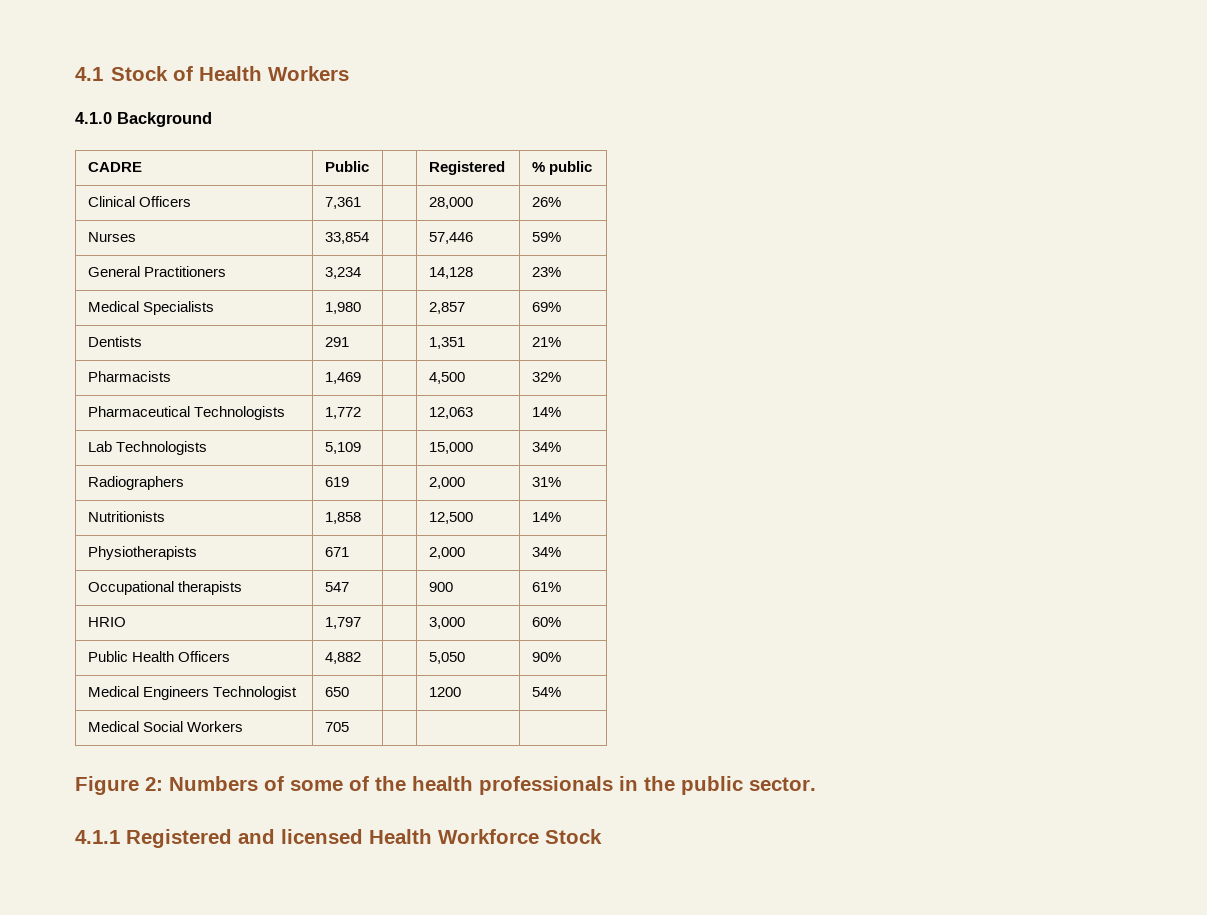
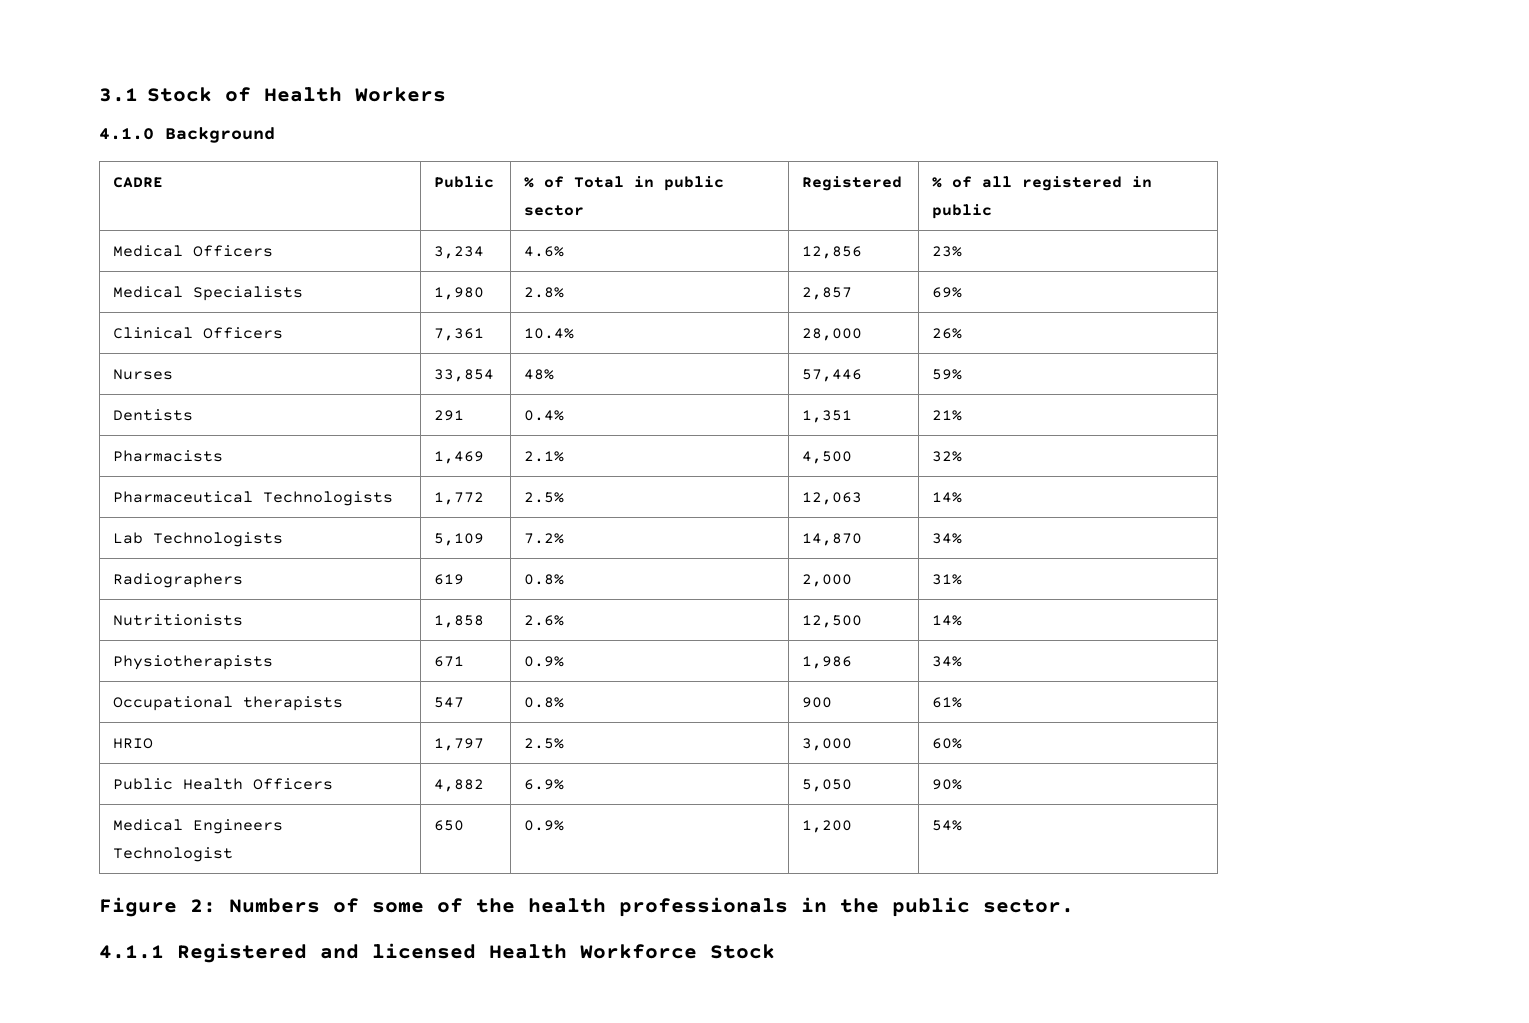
- 4.1 Stock of Health Workers
+ 3.1 Stock of Health Workers
- CADRE | Public | | Registered | % public
+ CADRE | Public | % of Total in public sector | Registered | % of all registered in public
+ Medical Officers | 3,234 | 4.6% | 12,856 | 23%
+ Medical Specialists | 1,980 | 2.8% | 2,857 | 69%
- Clinical Officers | 7,361 | | 28,000 | 26%
+ Clinical Officers | 7,361 | 10.4% | 28,000 | 26%
- Nurses | 33,854 | | 57,446 | 59%
+ Nurses | 33,854 | 48% | 57,446 | 59%
- General Practitioners | 3,234 | | 14,128 | 23%
- Medical Specialists | 1,980 | | 2,857 | 69%
- Dentists | 291 | | 1,351 | 21%
+ Dentists | 291 | 0.4% | 1,351 | 21%
- Pharmacists | 1,469 | | 4,500 | 32%
+ Pharmacists | 1,469 | 2.1% | 4,500 | 32%
- Pharmaceutical Technologists | 1,772 | | 12,063 | 14%
+ Pharmaceutical Technologists | 1,772 | 2.5% | 12,063 | 14%
- Lab Technologists | 5,109 | | 15,000 | 34%
+ Lab Technologists | 5,109 | 7.2% | 14,870 | 34%
- Radiographers | 619 | | 2,000 | 31%
+ Radiographers | 619 | 0.8% | 2,000 | 31%
- Nutritionists | 1,858 | | 12,500 | 14%
+ Nutritionists | 1,858 | 2.6% | 12,500 | 14%
- Physiotherapists | 671 | | 2,000 | 34%
+ Physiotherapists | 671 | 0.9% | 1,986 | 34%
- Occupational therapists | 547 | | 900 | 61%
+ Occupational therapists | 547 | 0.8% | 900 | 61%
- HRIO | 1,797 | | 3,000 | 60%
+ HRIO | 1,797 | 2.5% | 3,000 | 60%
- Public Health Officers | 4,882 | | 5,050 | 90%
+ Public Health Officers | 4,882 | 6.9% | 5,050 | 90%
- Medical Engineers Technologist | 650 | | 1200 | 54%
+ Medical Engineers Technologist | 650 | 0.9% | 1,200 | 54%
- Medical Social Workers | 705 | | |

